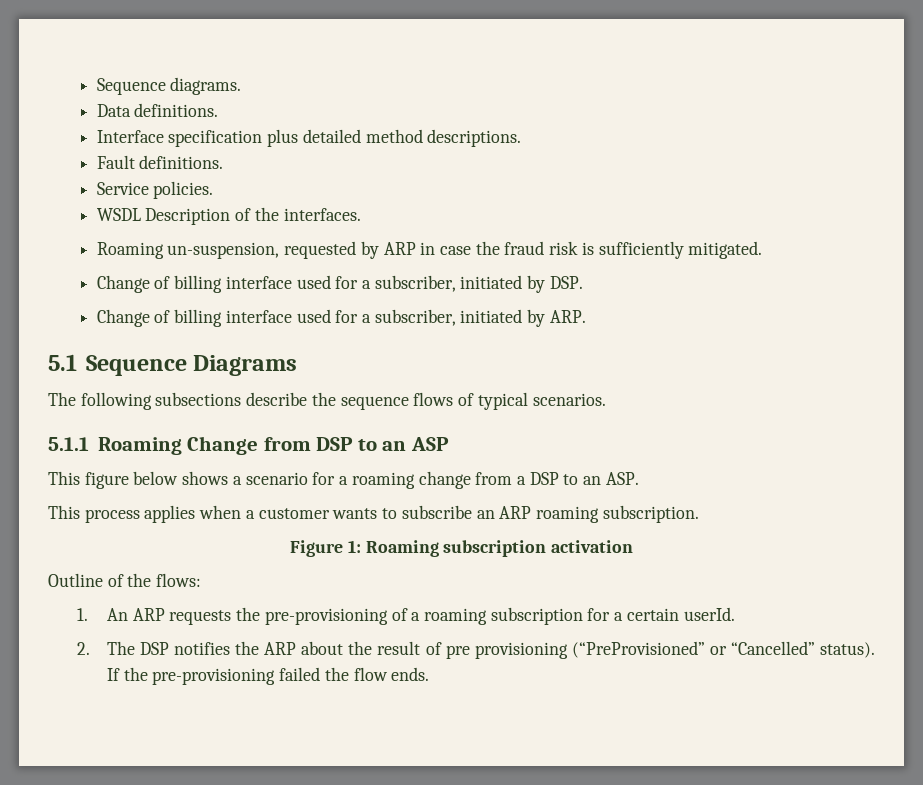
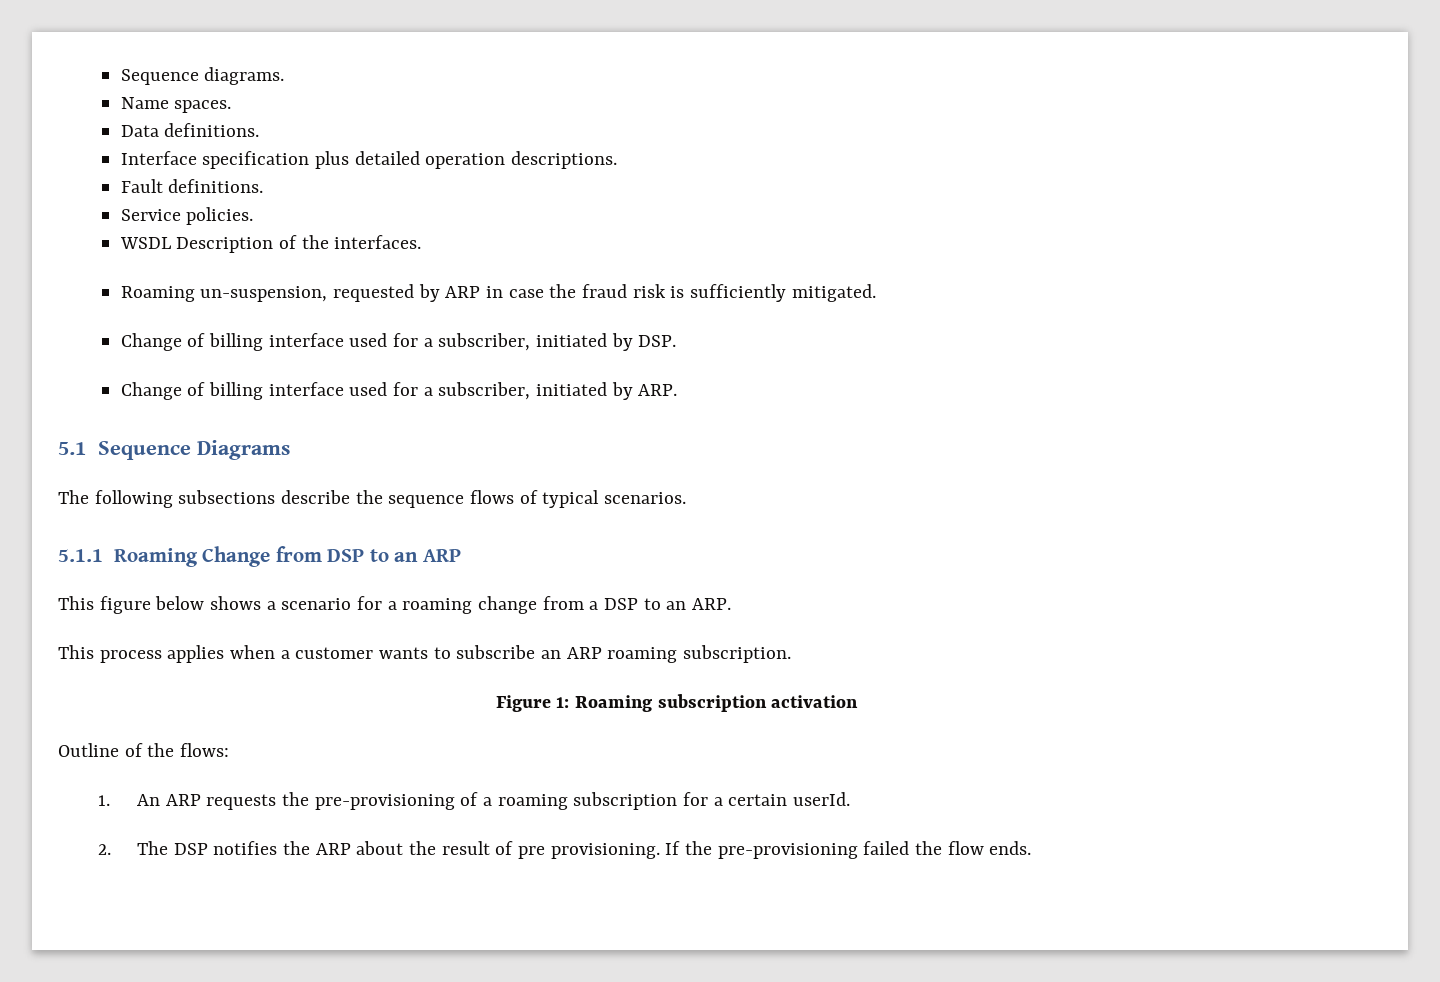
+ Name spaces.
- Interface specification plus detailed method descriptions.
+ Interface specification plus detailed operation descriptions.
- 5.1.1 Roaming Change from DSP to an ASP
+ 5.1.1 Roaming Change from DSP to an ARP
- This figure below shows a scenario for a roaming change from a DSP to an ASP.
+ This figure below shows a scenario for a roaming change from a DSP to an ARP.
- 2. The DSP notifies the ARP about the result of pre provisioning (“PreProvisioned” or “Cancelled” status).
+ 2. The DSP notifies the ARP about the result of pre provisioning.

